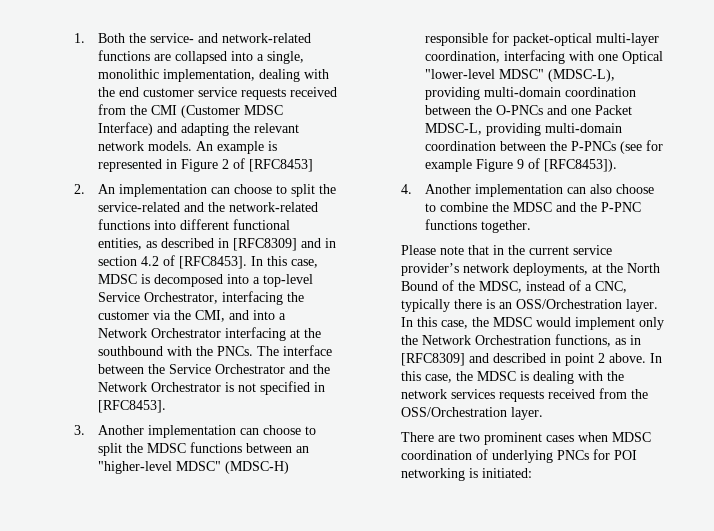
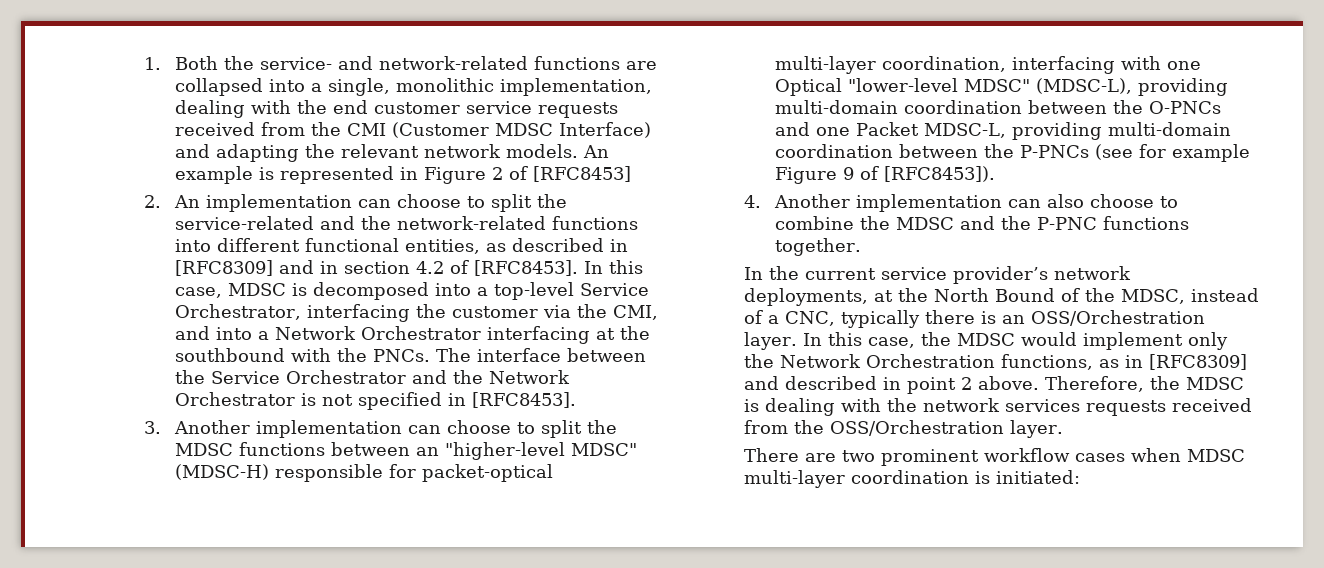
- Please note that in the current service provider’s network deployments, at the North Bound of the MDSC, instead of a CNC, typically there is an OSS/Orchestration layer.
+ In the current service provider’s network deployments, at the North Bound of the MDSC, instead of a CNC, typically there is an OSS/Orchestration layer.
- In this case, the MDSC is dealing with the network services requests received from the OSS/Orchestration layer.
+ Therefore, the MDSC is dealing with the network services requests received from the OSS/Orchestration layer.
- There are two prominent cases when MDSC coordination of underlying PNCs for POI networking is initiated:
+ There are two prominent workflow cases when MDSC multi-layer coordination is initiated:

